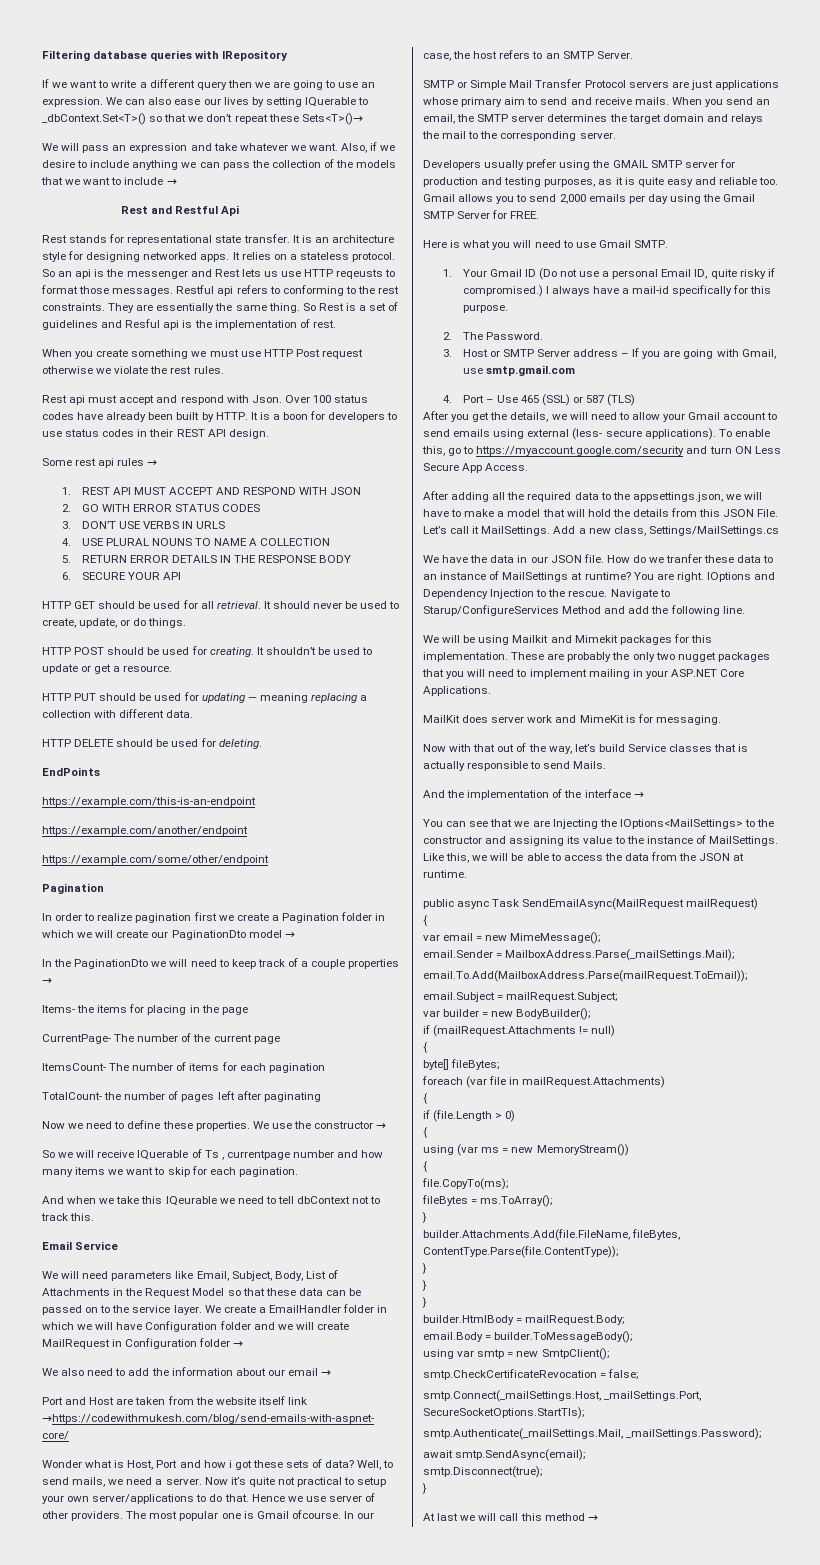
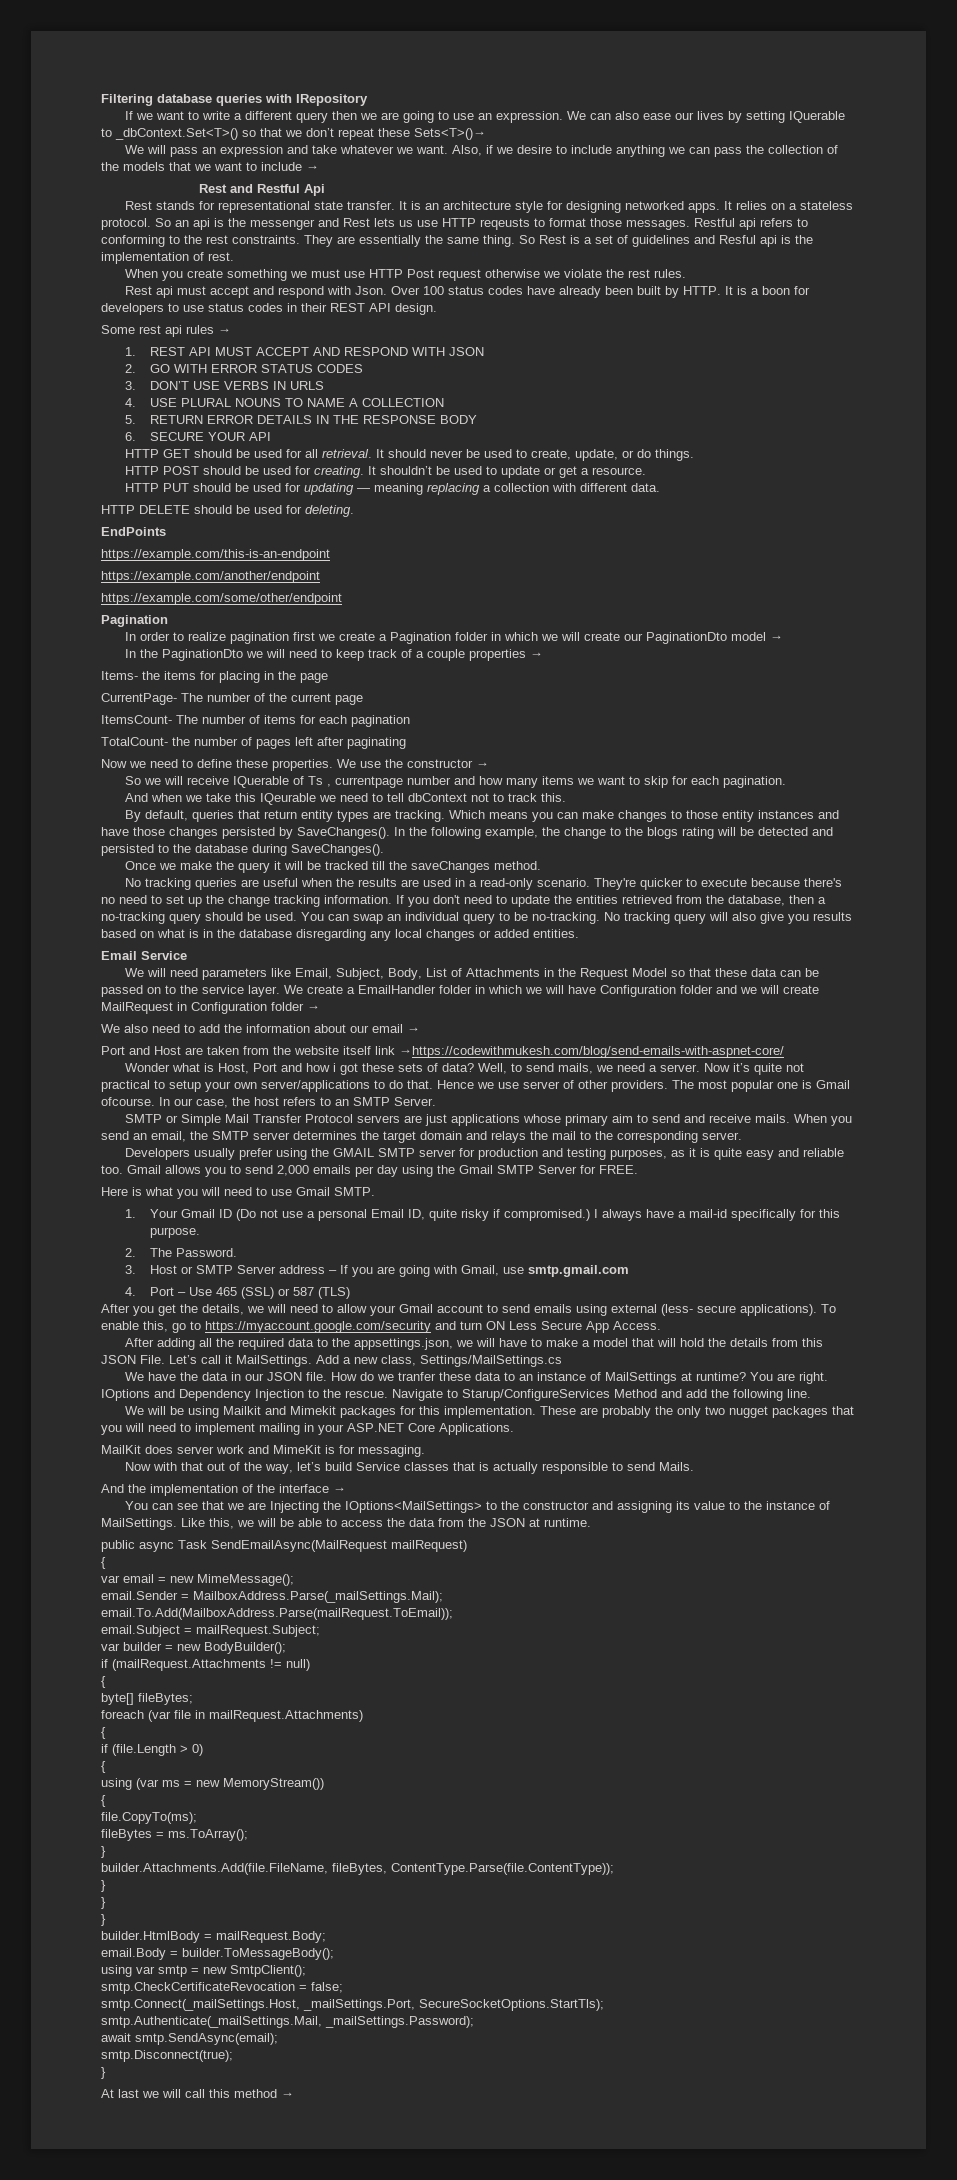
+ By default, queries that return entity types are tracking. Which means you can make changes to those entity instances and have those changes persisted by SaveChanges(). In the following example, the change to the blogs rating will be detected and persisted to the database during SaveChanges().
+ Once we make the query it will be tracked till the saveChanges method.
+ No tracking queries are useful when the results are used in a read-only scenario. They're quicker to execute because there's no need to set up the change tracking information. If you don't need to update the entities retrieved from the database, then a no-tracking query should be used. You can swap an individual query to be no-tracking. No tracking query will also give you results based on what is in the database disregarding any local changes or added entities.

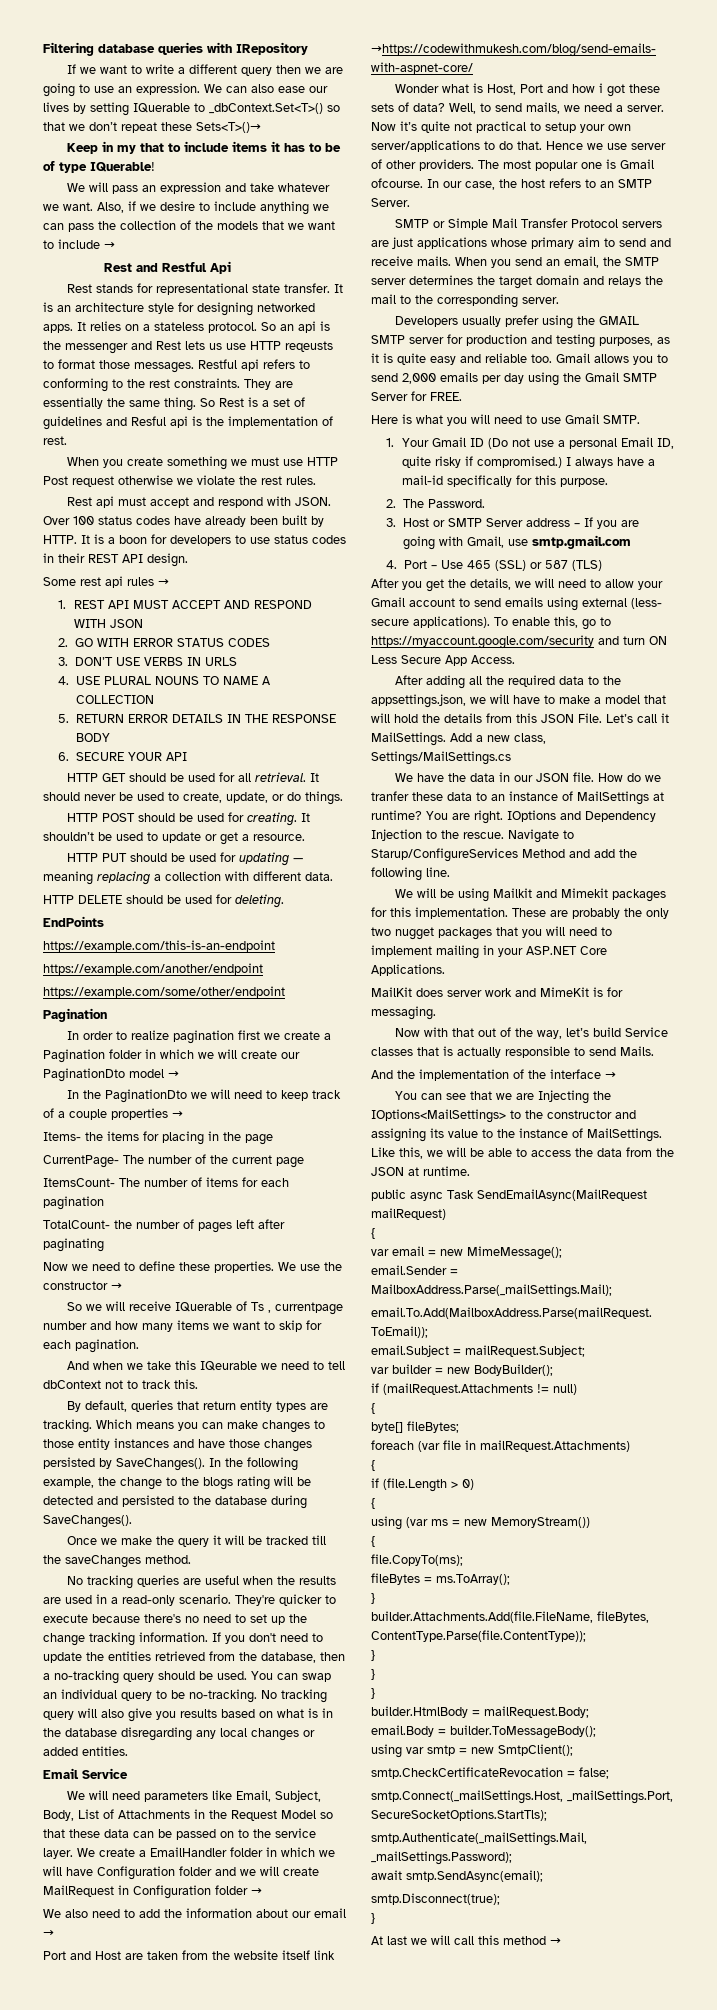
+ Keep in my that to include items it has to be of type IQuerable!
- Rest api must accept and respond with Json.
+ Rest api must accept and respond with JSON.

